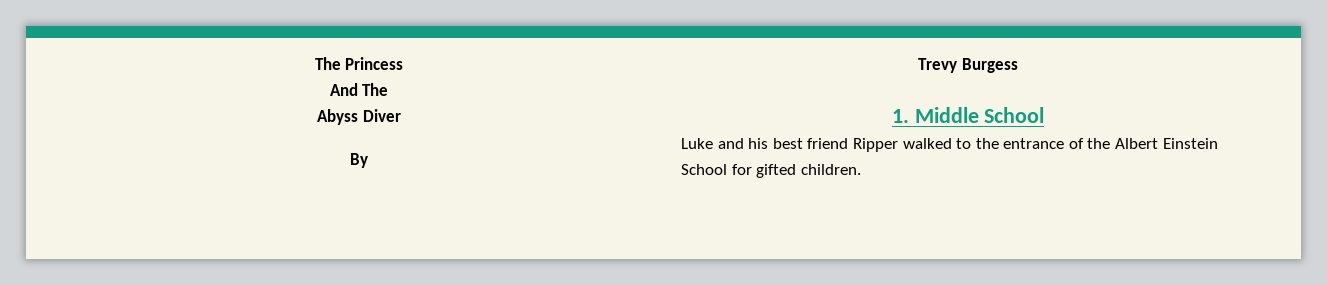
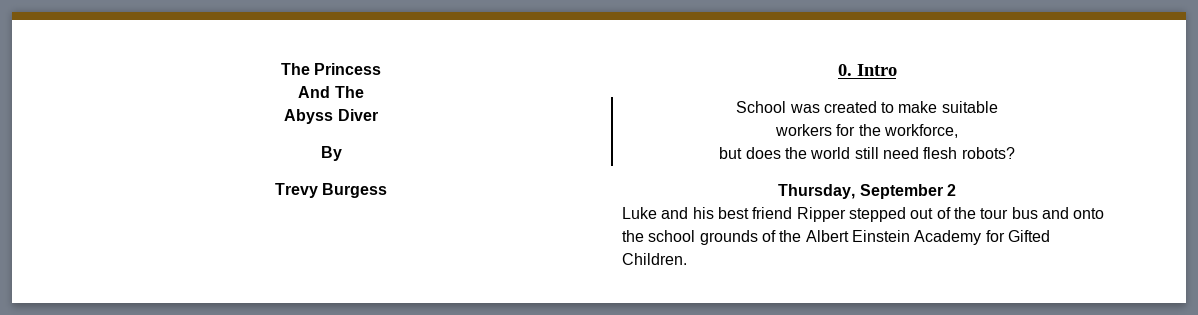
- 1. Middle School
+ 0. Intro
+ School was created to make suitable
+ workers for the workforce,
+ but does the world still need flesh robots?
+ Thursday, September 2
- Luke and his best friend Ripper walked to the entrance of the Albert Einstein School for gifted children.
+ Luke and his best friend Ripper stepped out of the tour bus and onto the school grounds of the Albert Einstein Academy for Gifted Children.

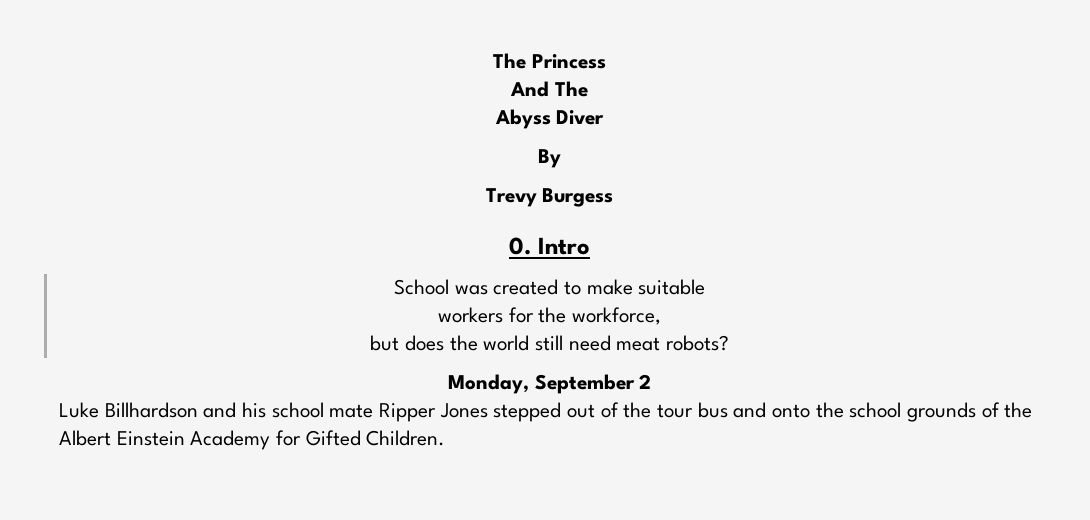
- but does the world still need flesh robots?
+ but does the world still need meat robots?
- Thursday, September 2
+ Monday, September 2
- Luke and his best friend Ripper stepped out of the tour bus and onto the school grounds of the Albert Einstein Academy for Gifted Children.
+ Luke Billhardson and his school mate Ripper Jones stepped out of the tour bus and onto the school grounds of the Albert Einstein Academy for Gifted Children.

